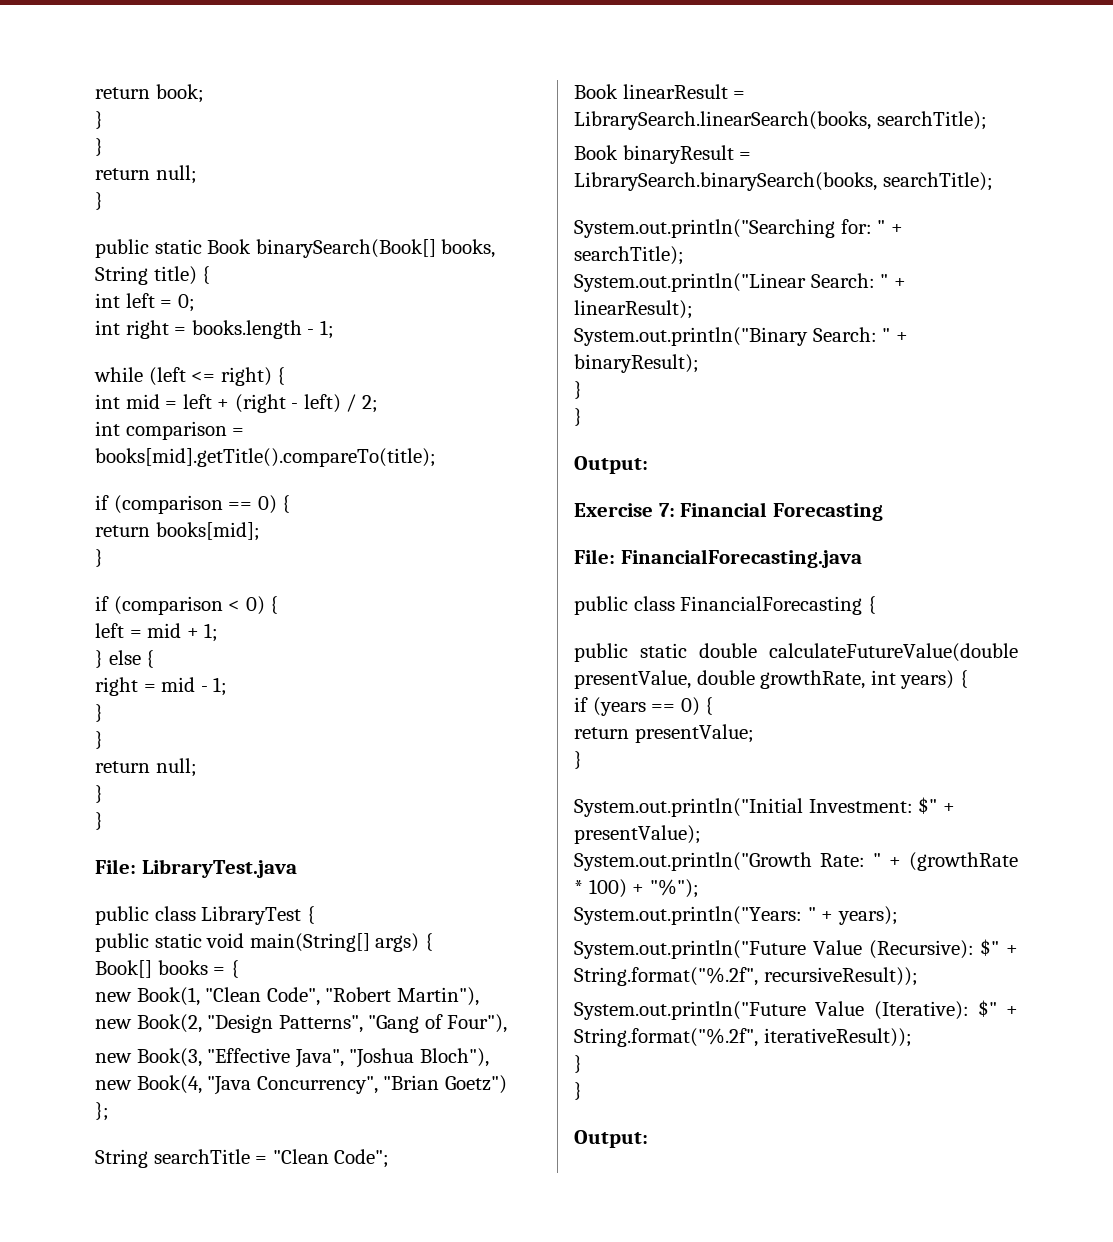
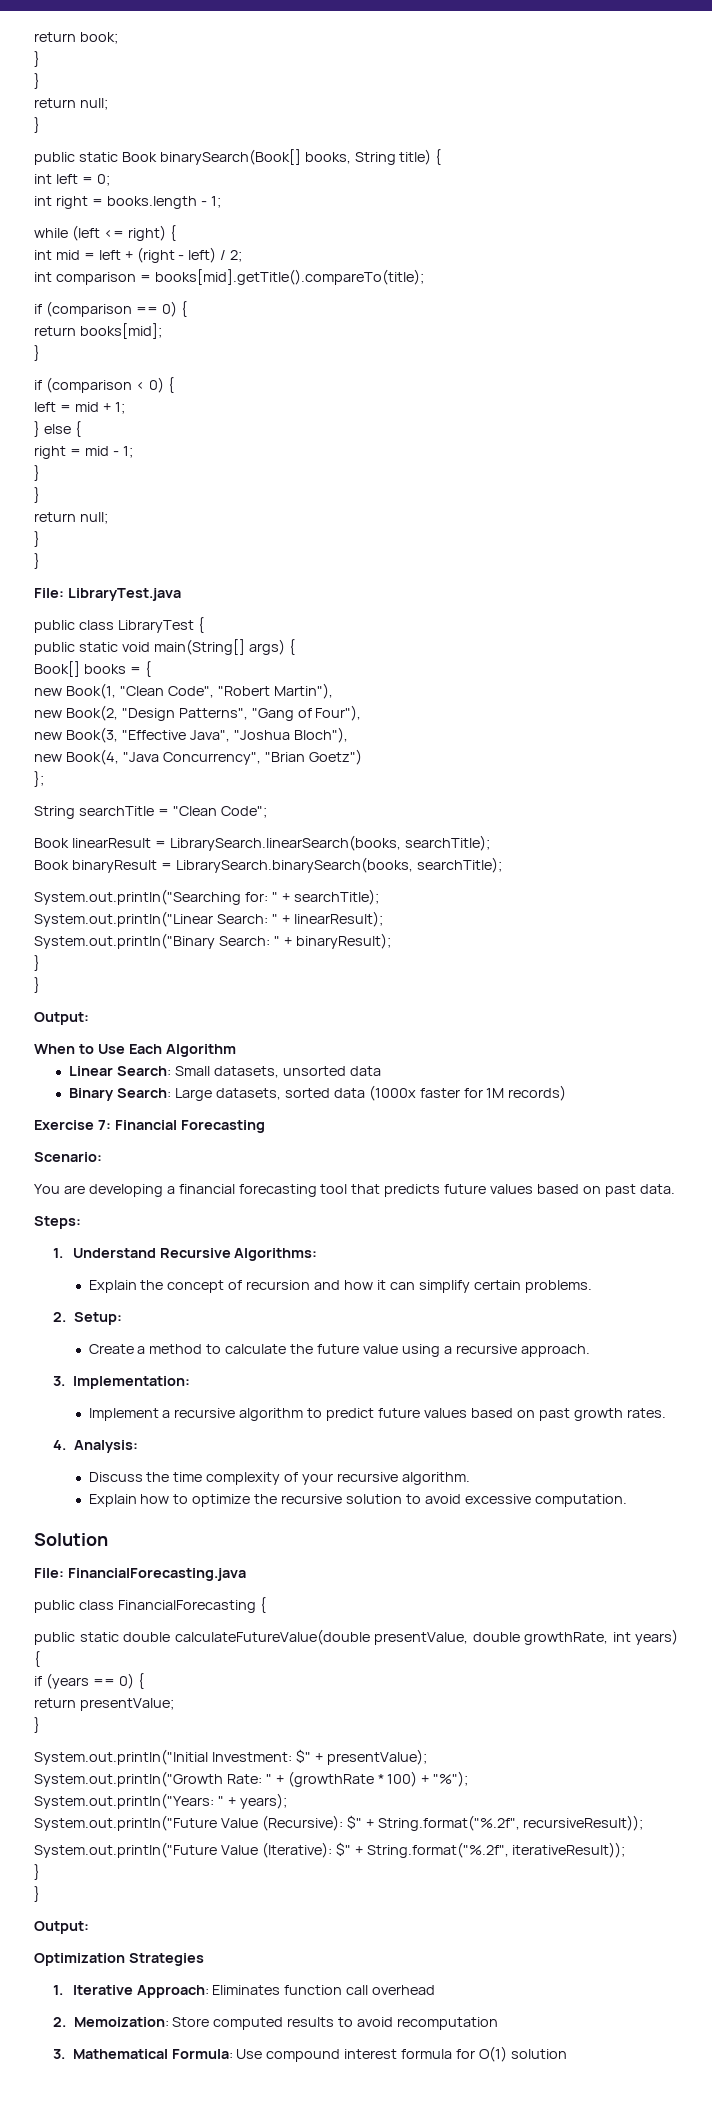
+ When to Use Each Algorithm
+ Linear Search: Small datasets, unsorted data
+ Binary Search: Large datasets, sorted data (1000x faster for 1M records)
  Exercise 7: Financial Forecasting
+ Scenario:
+ You are developing a financial forecasting tool that predicts future values based on past data.
+ Steps:
+ 1. Understand Recursive Algorithms:
+ Explain the concept of recursion and how it can simplify certain problems.
+ 2. Setup:
+ Create a method to calculate the future value using a recursive approach.
+ 3. Implementation:
+ Implement a recursive algorithm to predict future values based on past growth rates.
+ 4. Analysis:
+ Discuss the time complexity of your recursive algorithm.
+ Explain how to optimize the recursive solution to avoid excessive computation.
+ Solution
+ Optimization Strategies
+ 1. Iterative Approach: Eliminates function call overhead
+ 2. Memoization: Store computed results to avoid recomputation
+ 3. Mathematical Formula: Use compound interest formula for O(1) solution

